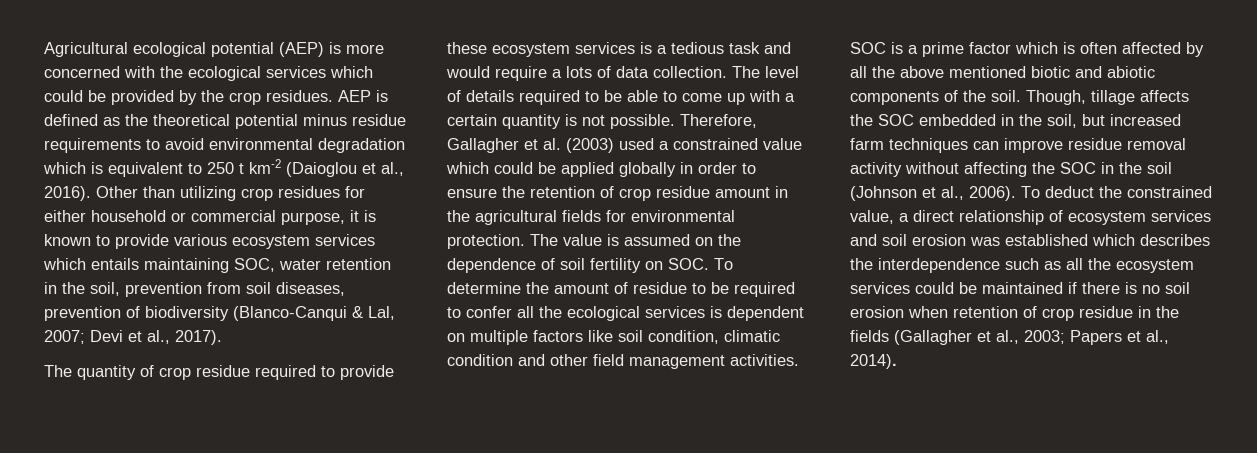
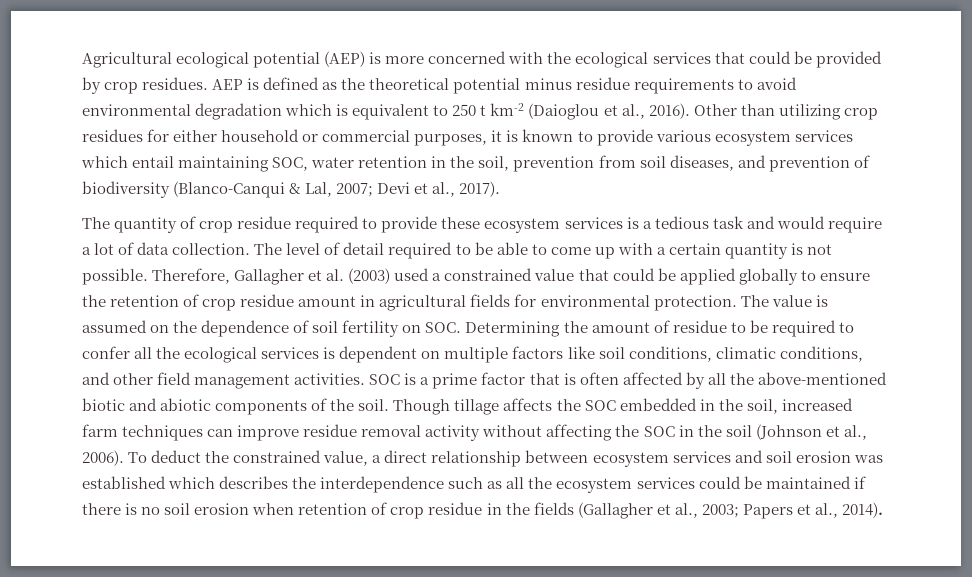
- Agricultural ecological potential (AEP) is more concerned with the ecological services which could be provided by the crop residues.
+ Agricultural ecological potential (AEP) is more concerned with the ecological services that could be provided by crop residues.
- Other than utilizing crop residues for either household or commercial purpose, it is known to provide various ecosystem services which entails maintaining SOC, water retention in the soil, prevention from soil diseases, prevention of biodiversity (Blanco-Canqui & Lal, 2007; Devi et al., 2017).
+ Other than utilizing crop residues for either household or commercial purposes, it is known to provide various ecosystem services which entail maintaining SOC, water retention in the soil, prevention from soil diseases, and prevention of biodiversity (Blanco-Canqui & Lal, 2007; Devi et al., 2017).
- The quantity of crop residue required to provide these ecosystem services is a tedious task and would require a lots of data collection.
+ The quantity of crop residue required to provide these ecosystem services is a tedious task and would require a lot of data collection.
- The level of details required to be able to come up with a certain quantity is not possible.
+ The level of detail required to be able to come up with a certain quantity is not possible.
- Therefore, Gallagher et al. (2003) used a constrained value which could be applied globally in order to ensure the retention of crop residue amount in the agricultural fields for environmental protection.
+ Therefore, Gallagher et al. (2003) used a constrained value that could be applied globally to ensure the retention of crop residue amount in agricultural fields for environmental protection.
- The value is assumed on the dependence of soil fertility on SOC. To determine the amount of residue to be required to confer all the ecological services is dependent on multiple factors like soil condition, climatic condition and other field management activities.
+ The value is assumed on the dependence of soil fertility on SOC. Determining the amount of residue to be required to confer all the ecological services is dependent on multiple factors like soil conditions, climatic conditions, and other field management activities.
- SOC is a prime factor which is often affected by all the above mentioned biotic and abiotic components of the soil.
+ SOC is a prime factor that is often affected by all the above-mentioned biotic and abiotic components of the soil.
- Though, tillage affects the SOC embedded in the soil, but increased farm techniques can improve residue removal activity without affecting the SOC in the soil (Johnson et al., 2006).
+ Though tillage affects the SOC embedded in the soil, increased farm techniques can improve residue removal activity without affecting the SOC in the soil (Johnson et al., 2006).
- To deduct the constrained value, a direct relationship of ecosystem services and soil erosion was established which describes the interdependence such as all the ecosystem services could be maintained if there is no soil erosion when retention of crop residue in the fields (Gallagher et al., 2003; Papers et al., 2014).
+ To deduct the constrained value, a direct relationship between ecosystem services and soil erosion was established which describes the interdependence such as all the ecosystem services could be maintained if there is no soil erosion when retention of crop residue in the fields (Gallagher et al., 2003; Papers et al., 2014).

